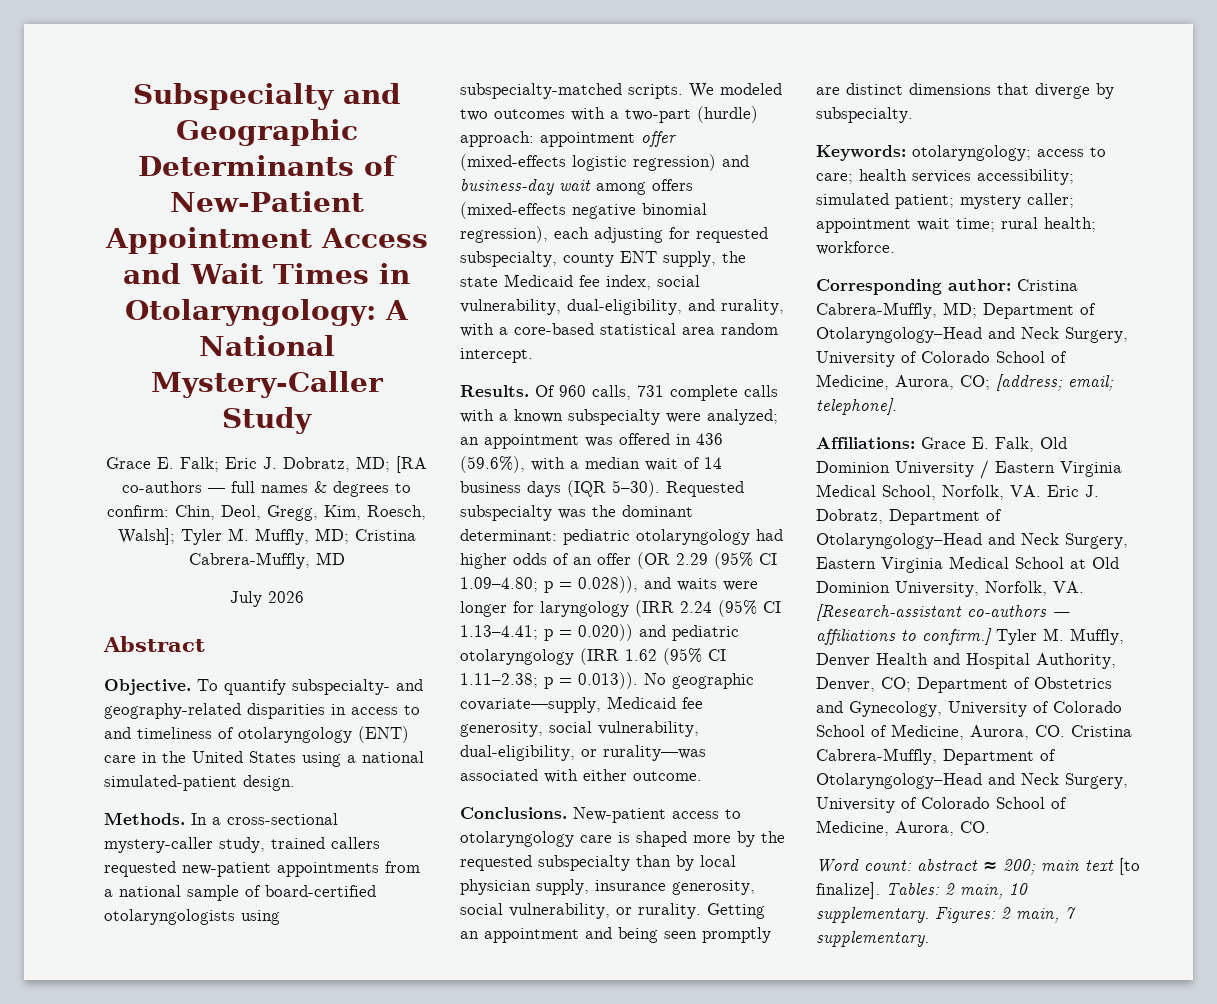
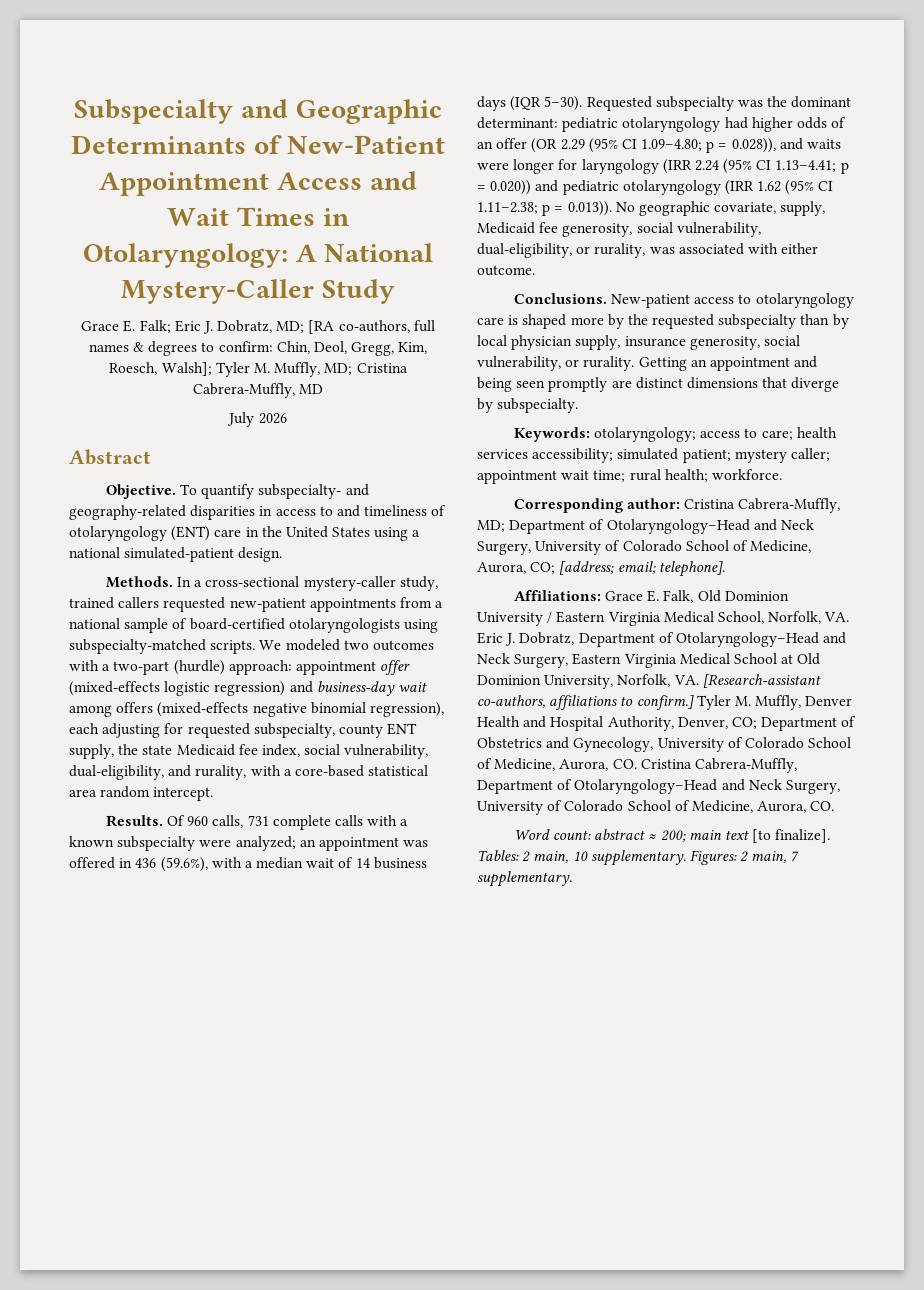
- Grace E. Falk; Eric J. Dobratz, MD; [RA co-authors — full names & degrees to confirm: Chin, Deol, Gregg, Kim, Roesch, Walsh]; Tyler M. Muffly, MD; Cristina Cabrera-Muffly, MD
+ Grace E. Falk; Eric J. Dobratz, MD; [RA co-authors, full names & degrees to confirm: Chin, Deol, Gregg, Kim, Roesch, Walsh]; Tyler M. Muffly, MD; Cristina Cabrera-Muffly, MD
- Requested subspecialty was the dominant determinant: pediatric otolaryngology had higher odds of an offer (OR 2.29 (95% CI 1.09–4.80; p = 0.028)), and waits were longer for laryngology (IRR 2.24 (95% CI 1.13–4.41; p = 0.020)) and pediatric otolaryngology (IRR 1.62 (95% CI 1.11–2.38; p = 0.013)). No geographic covariate—supply, Medicaid fee generosity, social vulnerability, dual-eligibility, or rurality—was associated with either outcome.
+ Requested subspecialty was the dominant determinant: pediatric otolaryngology had higher odds of an offer (OR 2.29 (95% CI 1.09–4.80; p = 0.028)), and waits were longer for laryngology (IRR 2.24 (95% CI 1.13–4.41; p = 0.020)) and pediatric otolaryngology (IRR 1.62 (95% CI 1.11–2.38; p = 0.013)). No geographic covariate, supply, Medicaid fee generosity, social vulnerability, dual-eligibility, or rurality, was associated with either outcome.
- Affiliations: Grace E. Falk, Old Dominion University / Eastern Virginia Medical School, Norfolk, VA. Eric J. Dobratz, Department of Otolaryngology–Head and Neck Surgery, Eastern Virginia Medical School at Old Dominion University, Norfolk, VA. [Research-assistant co-authors — affiliations to confirm.]
+ Affiliations: Grace E. Falk, Old Dominion University / Eastern Virginia Medical School, Norfolk, VA. Eric J. Dobratz, Department of Otolaryngology–Head and Neck Surgery, Eastern Virginia Medical School at Old Dominion University, Norfolk, VA. [Research-assistant co-authors, affiliations to confirm.]

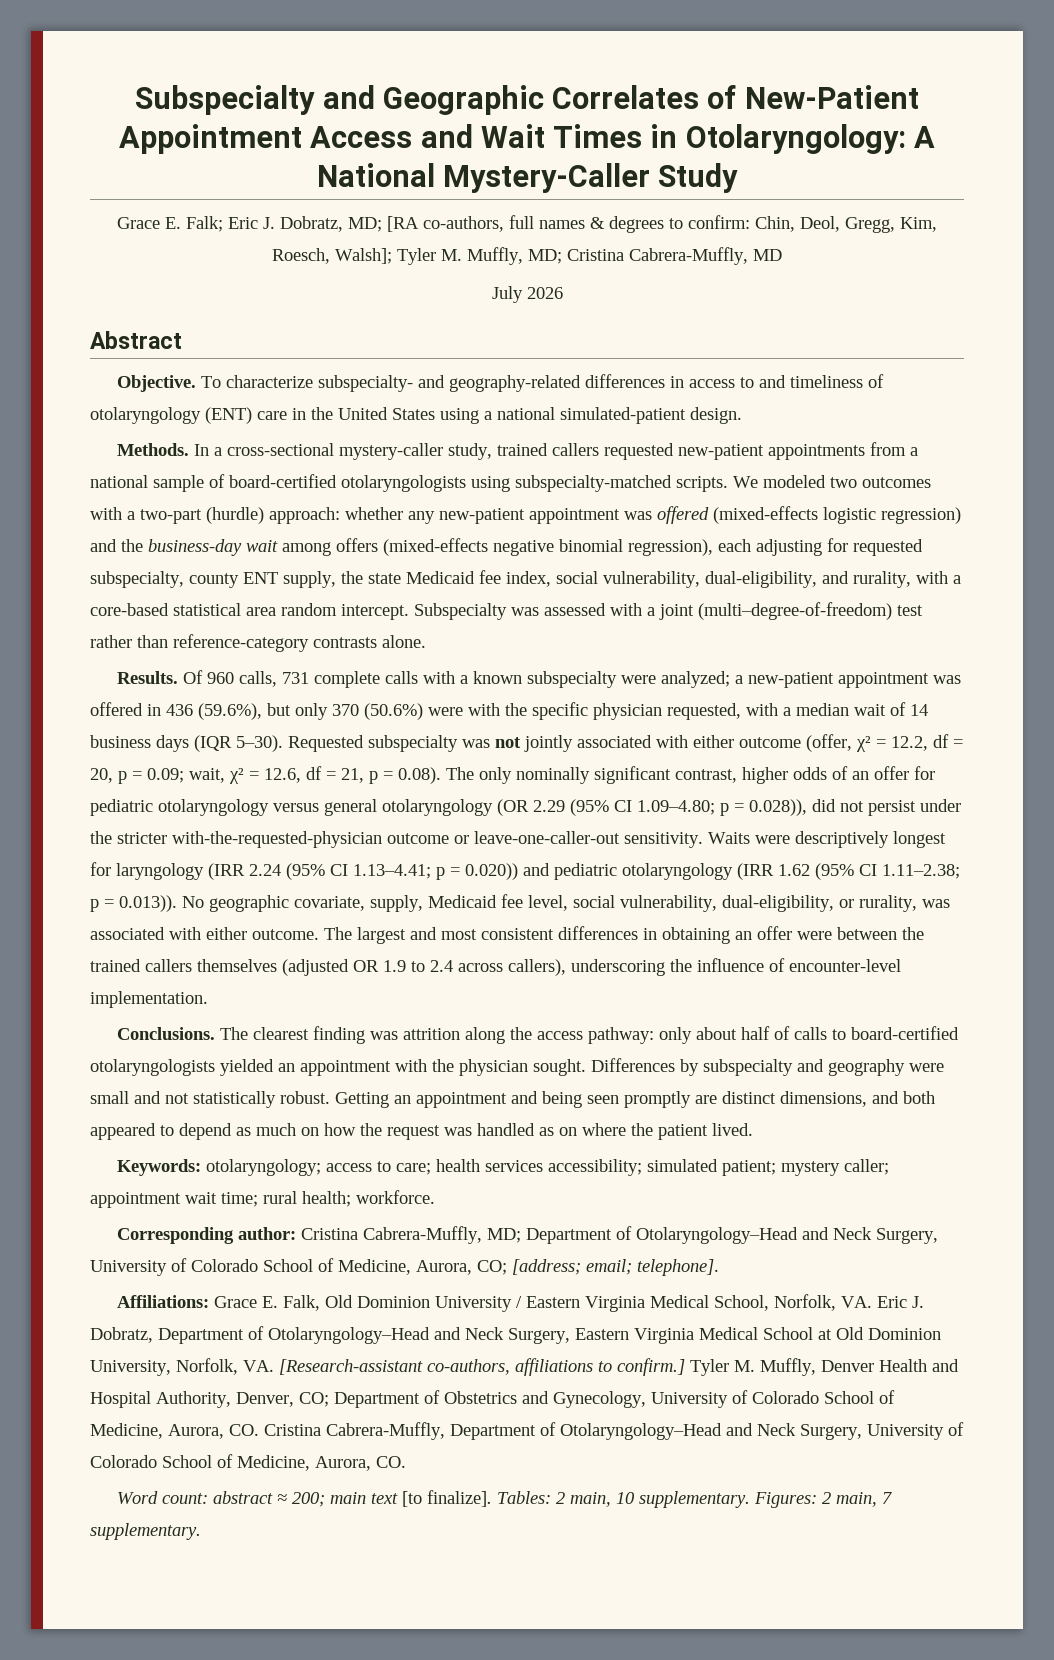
- Subspecialty and Geographic Determinants of New-Patient Appointment Access and Wait Times in Otolaryngology: A National Mystery-Caller Study
+ Subspecialty and Geographic Correlates of New-Patient Appointment Access and Wait Times in Otolaryngology: A National Mystery-Caller Study
- To quantify subspecialty- and geography-related disparities in access to and timeliness of otolaryngology (ENT) care in the United States using a national simulated-patient design.
+ To characterize subspecialty- and geography-related differences in access to and timeliness of otolaryngology (ENT) care in the United States using a national simulated-patient design.
- We modeled two outcomes with a two-part (hurdle) approach: appointment offer (mixed-effects logistic regression) and business-day wait among offers (mixed-effects negative binomial regression), each adjusting for requested subspecialty, county ENT supply, the state Medicaid fee index, social vulnerability, dual-eligibility, and rurality, with a core-based statistical area random intercept.
+ We modeled two outcomes with a two-part (hurdle) approach: whether any new-patient appointment was offered (mixed-effects logistic regression) and the business-day wait among offers (mixed-effects negative binomial regression), each adjusting for requested subspecialty, county ENT supply, the state Medicaid fee index, social vulnerability, dual-eligibility, and rurality, with a core-based statistical area random intercept. Subspecialty was assessed with a joint (multi–degree-of-freedom) test rather than reference-category contrasts alone.
- Of 960 calls, 731 complete calls with a known subspecialty were analyzed; an appointment was offered in 436 (59.6%), with a median wait of 14 business days (IQR 5–30).
+ Of 960 calls, 731 complete calls with a known subspecialty were analyzed; a new-patient appointment was offered in 436 (59.6%), but only 370 (50.6%) were with the specific physician requested, with a median wait of 14 business days (IQR 5–30).
- Requested subspecialty was the dominant determinant: pediatric otolaryngology had higher odds of an offer (OR 2.29 (95% CI 1.09–4.80; p = 0.028)), and waits were longer for laryngology (IRR 2.24 (95% CI 1.13–4.41; p = 0.020)) and pediatric otolaryngology (IRR 1.62 (95% CI 1.11–2.38; p = 0.013)). No geographic covariate, supply, Medicaid fee generosity, social vulnerability, dual-eligibility, or rurality, was associated with either outcome.
- Conclusions. New-patient access to otolaryngology care is shaped more by the requested subspecialty than by local physician supply, insurance generosity, social vulnerability, or rurality.
+ Requested subspecialty was not jointly associated with either outcome (offer, χ² = 12.2, df = 20, p = 0.09; wait, χ² = 12.6, df = 21, p = 0.08). The only nominally significant contrast, higher odds of an offer for pediatric otolaryngology versus general otolaryngology (OR 2.29 (95% CI 1.09–4.80; p = 0.028)), did not persist under the stricter with-the-requested-physician outcome or leave-one-caller-out sensitivity. Waits were descriptively longest for laryngology (IRR 2.24 (95% CI 1.13–4.41; p = 0.020)) and pediatric otolaryngology (IRR 1.62 (95% CI 1.11–2.38; p = 0.013)). No geographic covariate, supply, Medicaid fee level, social vulnerability, dual-eligibility, or rurality, was associated with either outcome. The largest and most consistent differences in obtaining an offer were between the trained callers themselves (adjusted OR 1.9 to 2.4 across callers), underscoring the influence of encounter-level implementation.
+ Conclusions. The clearest finding was attrition along the access pathway: only about half of calls to board-certified otolaryngologists yielded an appointment with the physician sought. Differences by subspecialty and geography were small and not statistically robust.
- Getting an appointment and being seen promptly are distinct dimensions that diverge by subspecialty.
+ Getting an appointment and being seen promptly are distinct dimensions, and both appeared to depend as much on how the request was handled as on where the patient lived.

